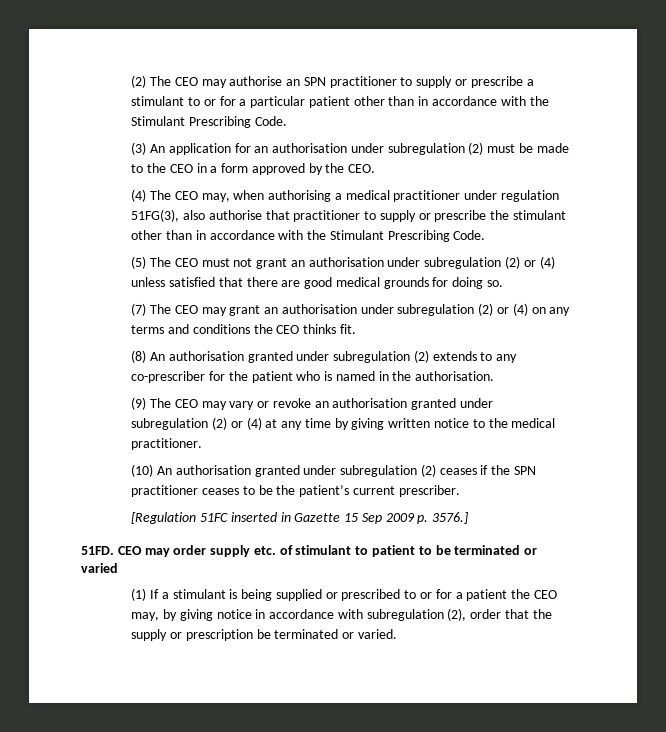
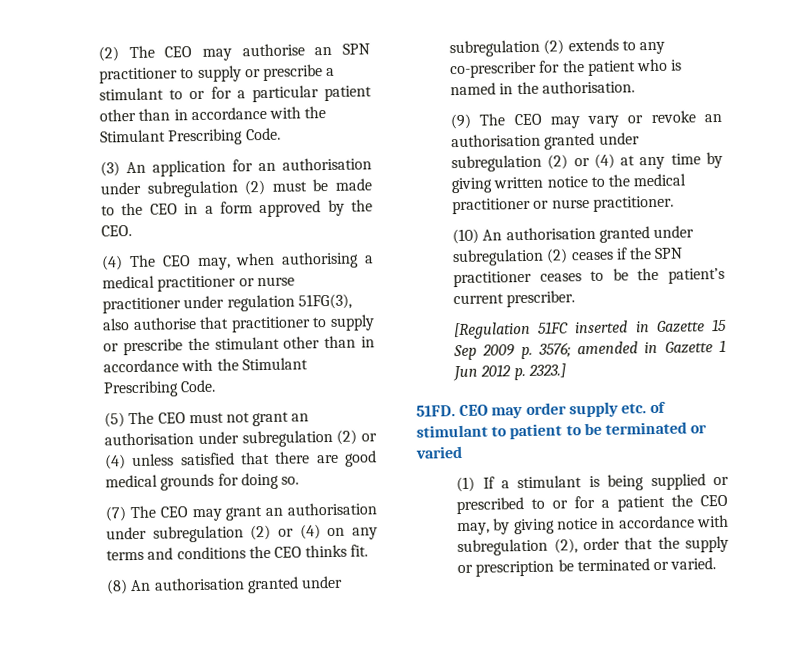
- (4) The CEO may, when authorising a medical practitioner under regulation 51FG(3), also authorise that practitioner to supply or prescribe the stimulant other than in accordance with the Stimulant Prescribing Code.
+ (4) The CEO may, when authorising a medical practitioner or nurse practitioner under regulation 51FG(3), also authorise that practitioner to supply or prescribe the stimulant other than in accordance with the Stimulant Prescribing Code.
- (9) The CEO may vary or revoke an authorisation granted under subregulation (2) or (4) at any time by giving written notice to the medical practitioner.
+ (9) The CEO may vary or revoke an authorisation granted under subregulation (2) or (4) at any time by giving written notice to the medical practitioner or nurse practitioner.
- [Regulation 51FC inserted in Gazette 15 Sep 2009 p. 3576.]
+ [Regulation 51FC inserted in Gazette 15 Sep 2009 p. 3576; amended in Gazette 1 Jun 2012 p. 2323.]

